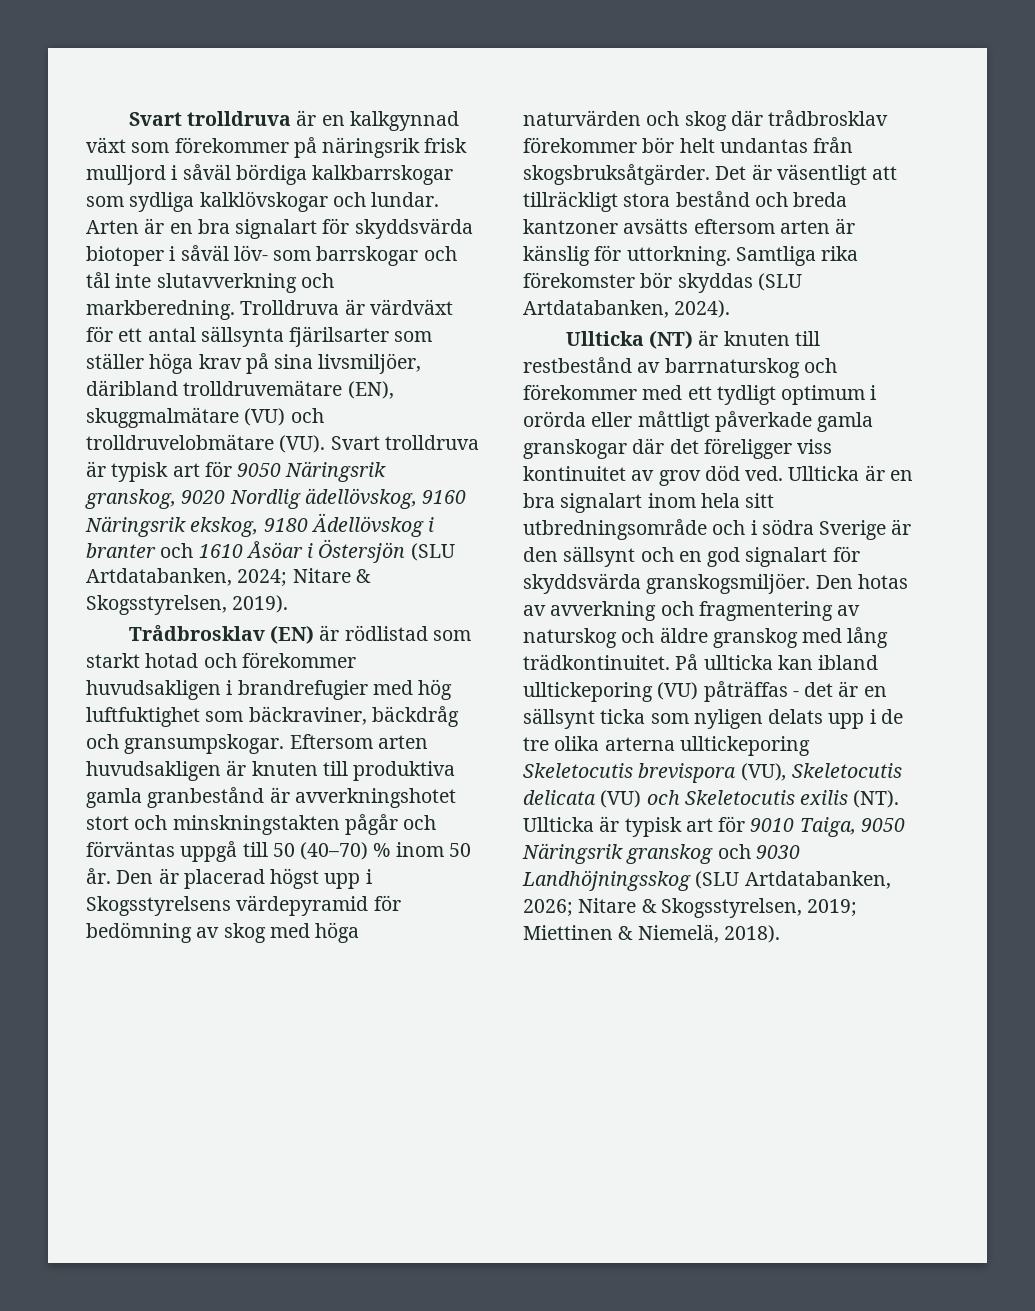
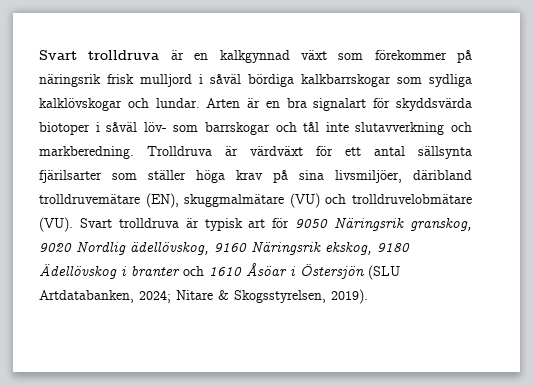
- Trådbrosklav (EN) är rödlistad som starkt hotad och förekommer huvudsakligen i brandrefugier med hög luftfuktighet som bäckraviner, bäckdråg och gransumpskogar. Eftersom arten huvudsakligen är knuten till produktiva gamla granbestånd är avverkningshotet stort och minskningstakten pågår och förväntas uppgå till 50 (40–70) % inom 50 år. Den är placerad högst upp i Skogsstyrelsens värdepyramid för bedömning av skog med höga naturvärden och skog där trådbrosklav förekommer bör helt undantas från skogsbruksåtgärder. Det är väsentligt att tillräckligt stora bestånd och breda kantzoner avsätts eftersom arten är känslig för uttorkning. Samtliga rika förekomster bör skyddas (SLU Artdatabanken, 2024).
- Ullticka (NT) är knuten till restbestånd av barrnaturskog och förekommer med ett tydligt optimum i orörda eller måttligt påverkade gamla granskogar där det föreligger viss kontinuitet av grov död ved. Ullticka är en bra signalart inom hela sitt utbredningsområde och i södra Sverige är den sällsynt och en god signalart för skyddsvärda granskogsmiljöer. Den hotas av avverkning och fragmentering av naturskog och äldre granskog med lång trädkontinuitet. På ullticka kan ibland ulltickeporing (VU) påträffas - det är en sällsynt ticka som nyligen delats upp i de tre olika arterna ulltickeporing Skeletocutis brevispora (VU), Skeletocutis delicata (VU) och Skeletocutis exilis (NT). Ullticka är typisk art för 9010 Taiga, 9050 Näringsrik granskog och 9030 Landhöjningsskog (SLU Artdatabanken, 2026; Nitare & Skogsstyrelsen, 2019; Miettinen & Niemelä, 2018).

